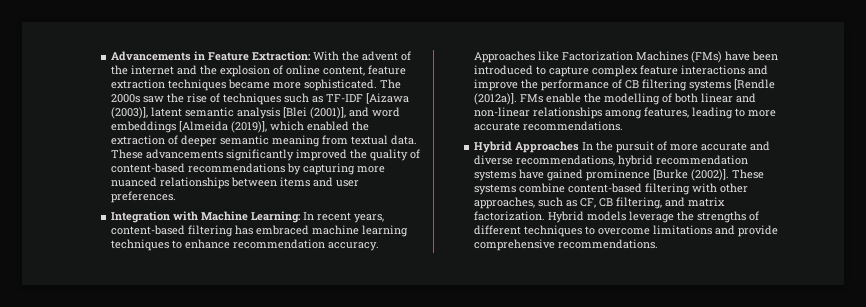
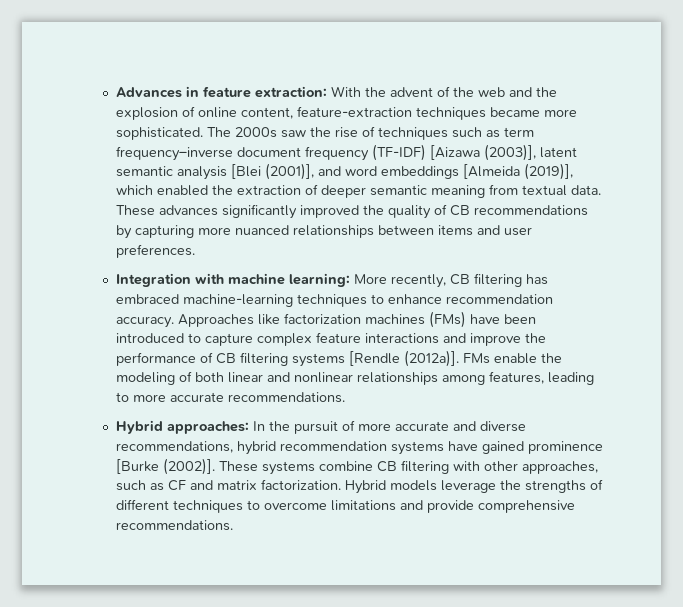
- Advancements in Feature Extraction: With the advent of the internet and the explosion of online content, feature extraction techniques became more sophisticated.
+ Advances in feature extraction: With the advent of the web and the explosion of online content, feature-extraction techniques became more sophisticated.
- The 2000s saw the rise of techniques such as TF-IDF [Aizawa (2003)], latent semantic analysis [Blei (2001)], and word embeddings [Almeida (2019)], which enabled the extraction of deeper semantic meaning from textual data.
+ The 2000s saw the rise of techniques such as term frequency–inverse document frequency (TF-IDF) [Aizawa (2003)], latent semantic analysis [Blei (2001)], and word embeddings [Almeida (2019)], which enabled the extraction of deeper semantic meaning from textual data.
- These advancements significantly improved the quality of content-based recommendations by capturing more nuanced relationships between items and user preferences.
+ These advances significantly improved the quality of CB recommendations by capturing more nuanced relationships between items and user preferences.
- Integration with Machine Learning: In recent years, content-based filtering has embraced machine learning techniques to enhance recommendation accuracy.
+ Integration with machine learning: More recently, CB filtering has embraced machine-learning techniques to enhance recommendation accuracy.
- Approaches like Factorization Machines (FMs) have been introduced to capture complex feature interactions and improve the performance of CB filtering systems [Rendle (2012a)].
+ Approaches like factorization machines (FMs) have been introduced to capture complex feature interactions and improve the performance of CB filtering systems [Rendle (2012a)].
- FMs enable the modelling of both linear and non-linear relationships among features, leading to more accurate recommendations.
+ FMs enable the modeling of both linear and nonlinear relationships among features, leading to more accurate recommendations.
- Hybrid Approaches In the pursuit of more accurate and diverse recommendations, hybrid recommendation systems have gained prominence [Burke (2002)].
+ Hybrid approaches: In the pursuit of more accurate and diverse recommendations, hybrid recommendation systems have gained prominence [Burke (2002)].
- These systems combine content-based filtering with other approaches, such as CF, CB filtering, and matrix factorization.
+ These systems combine CB filtering with other approaches, such as CF and matrix factorization.

